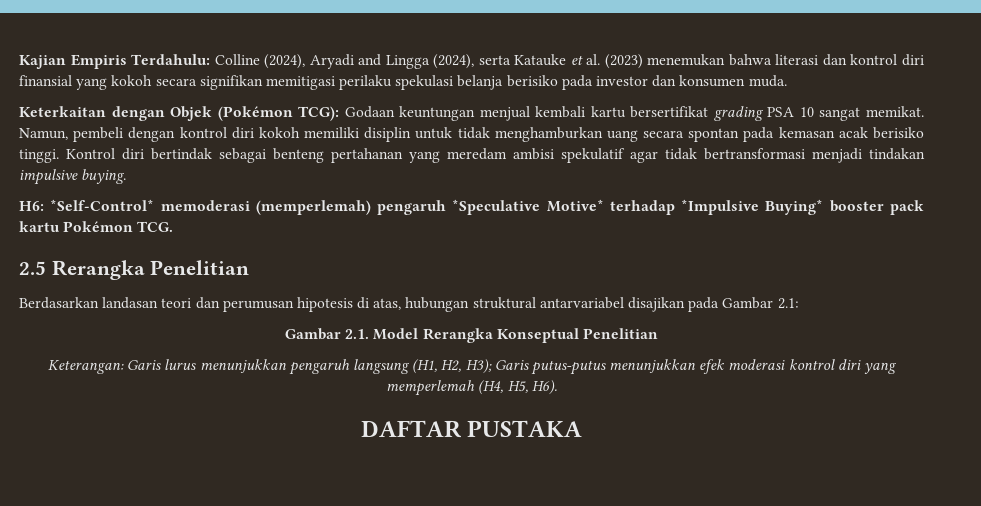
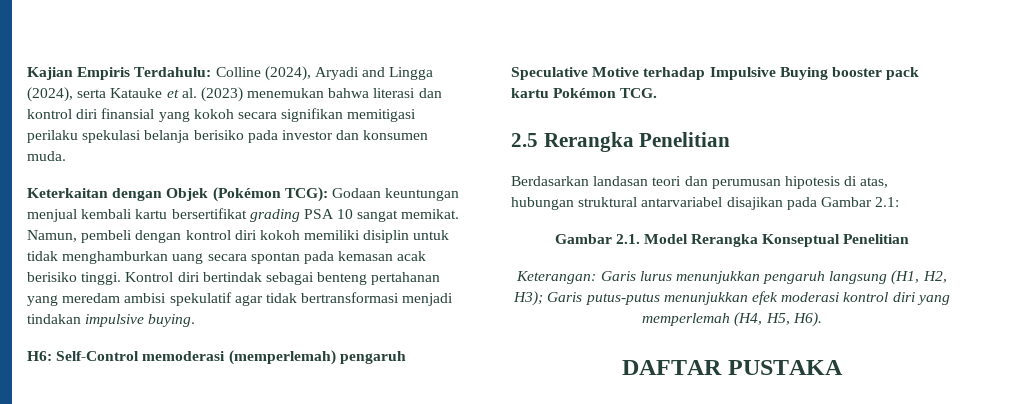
- H6: *Self-Control* memoderasi (memperlemah) pengaruh *Speculative Motive* terhadap *Impulsive Buying* booster pack kartu Pokémon TCG.
+ H6: Self-Control memoderasi (memperlemah) pengaruh Speculative Motive terhadap Impulsive Buying booster pack kartu Pokémon TCG.

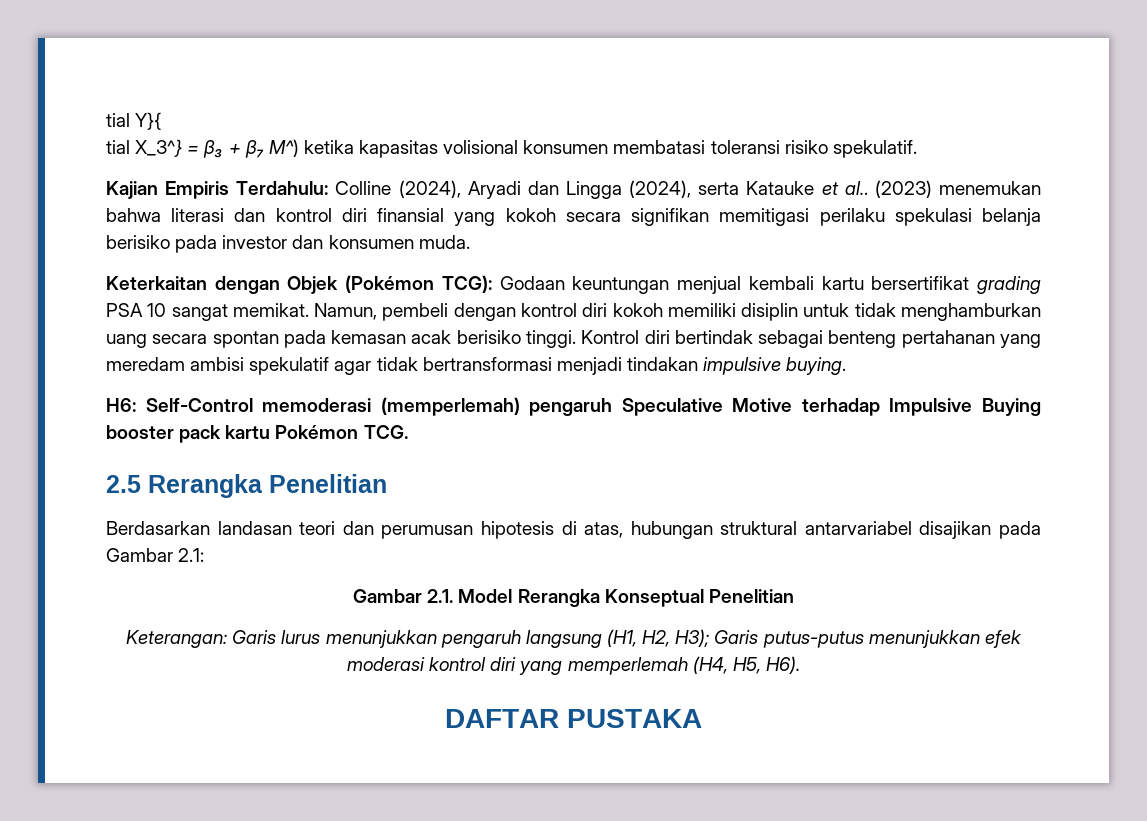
+ tial Y}{
+ tial X_3^} = β₃ + β₇ M^) ketika kapasitas volisional konsumen membatasi toleransi risiko spekulatif.
- Kajian Empiris Terdahulu: Colline (2024), Aryadi and Lingga (2024), serta Katauke et al. (2023) menemukan bahwa literasi dan kontrol diri finansial yang kokoh secara signifikan memitigasi perilaku spekulasi belanja berisiko pada investor dan konsumen muda.
+ Kajian Empiris Terdahulu: Colline (2024), Aryadi dan Lingga (2024), serta Katauke et al.. (2023) menemukan bahwa literasi dan kontrol diri finansial yang kokoh secara signifikan memitigasi perilaku spekulasi belanja berisiko pada investor dan konsumen muda.

